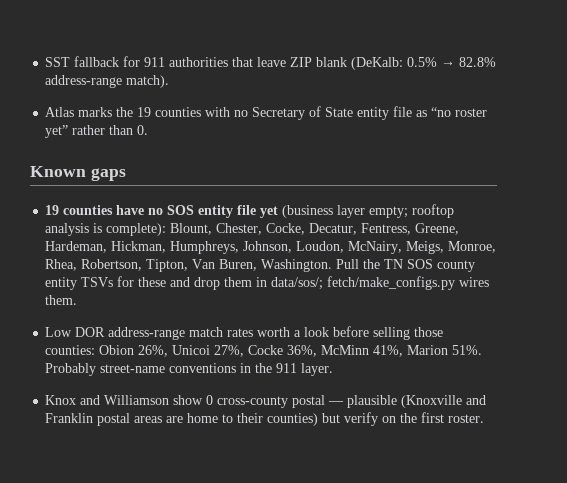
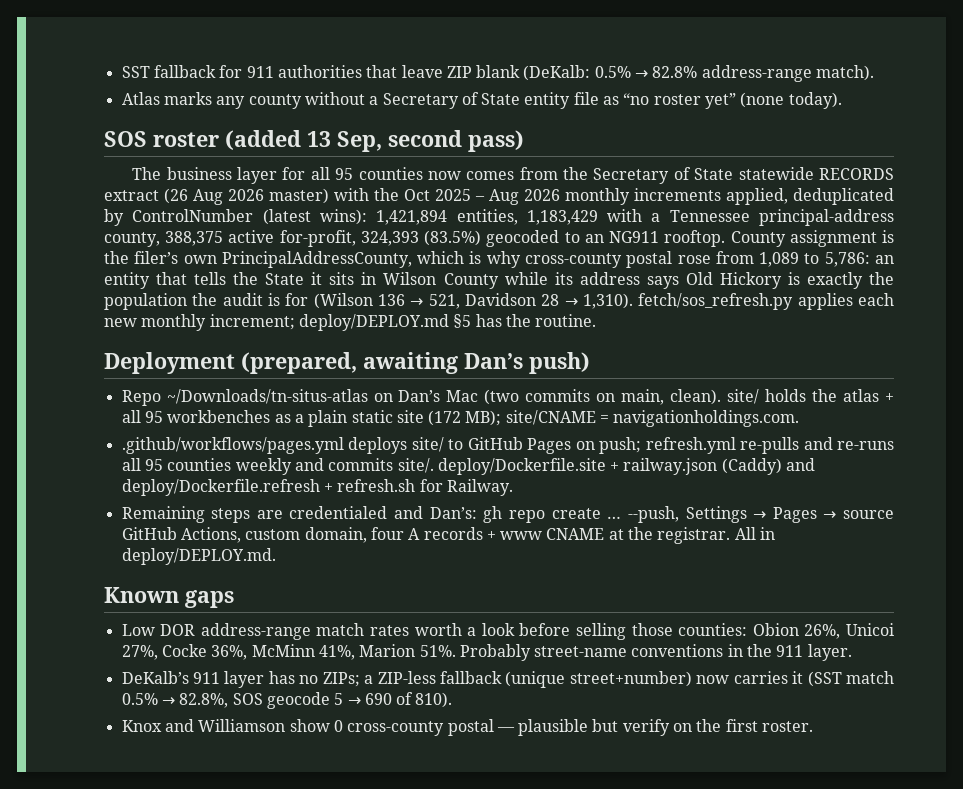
- Atlas marks the 19 counties with no Secretary of State entity file as “no roster yet” rather than 0.
+ Atlas marks any county without a Secretary of State entity file as “no roster yet” (none today).
+ SOS roster (added 13 Sep, second pass)
+ The business layer for all 95 counties now comes from the Secretary of State statewide RECORDS extract (26 Aug 2026 master) with the Oct 2025 – Aug 2026 monthly increments applied, deduplicated by ControlNumber (latest wins): 1,421,894 entities, 1,183,429 with a Tennessee principal-address county, 388,375 active for-profit, 324,393 (83.5%) geocoded to an NG911 rooftop. County assignment is the filer’s own PrincipalAddressCounty, which is why cross-county postal rose from 1,089 to 5,786: an entity that tells the State it sits in Wilson County while its address says Old Hickory is exactly the population the audit is for (Wilson 136 → 521, Davidson 28 → 1,310). fetch/sos_refresh.py applies each new monthly increment; deploy/DEPLOY.md §5 has the routine.
+ Deployment (prepared, awaiting Dan’s push)
+ Repo ~/Downloads/tn-situs-atlas on Dan’s Mac (two commits on main, clean). site/ holds the atlas + all 95 workbenches as a plain static site (172 MB); site/CNAME = navigationholdings.com.
+ .github/workflows/pages.yml deploys site/ to GitHub Pages on push; refresh.yml re-pulls and re-runs all 95 counties weekly and commits site/. deploy/Dockerfile.site + railway.json (Caddy) and deploy/Dockerfile.refresh + refresh.sh for Railway.
+ Remaining steps are credentialed and Dan’s: gh repo create … --push, Settings → Pages → source GitHub Actions, custom domain, four A records + www CNAME at the registrar. All in deploy/DEPLOY.md.
  Known gaps
- 19 counties have no SOS entity file yet (business layer empty; rooftop analysis is complete): Blount, Chester, Cocke, Decatur, Fentress, Greene, Hardeman, Hickman, Humphreys, Johnson, Loudon, McNairy, Meigs, Monroe, Rhea, Robertson, Tipton, Van Buren, Washington. Pull the TN SOS county entity TSVs for these and drop them in data/sos/; fetch/make_configs.py wires them.
+ DeKalb’s 911 layer has no ZIPs; a ZIP-less fallback (unique street+number) now carries it (SST match 0.5% → 82.8%, SOS geocode 5 → 690 of 810).
- Knox and Williamson show 0 cross-county postal — plausible (Knoxville and Franklin postal areas are home to their counties) but verify on the first roster.
+ Knox and Williamson show 0 cross-county postal — plausible but verify on the first roster.

